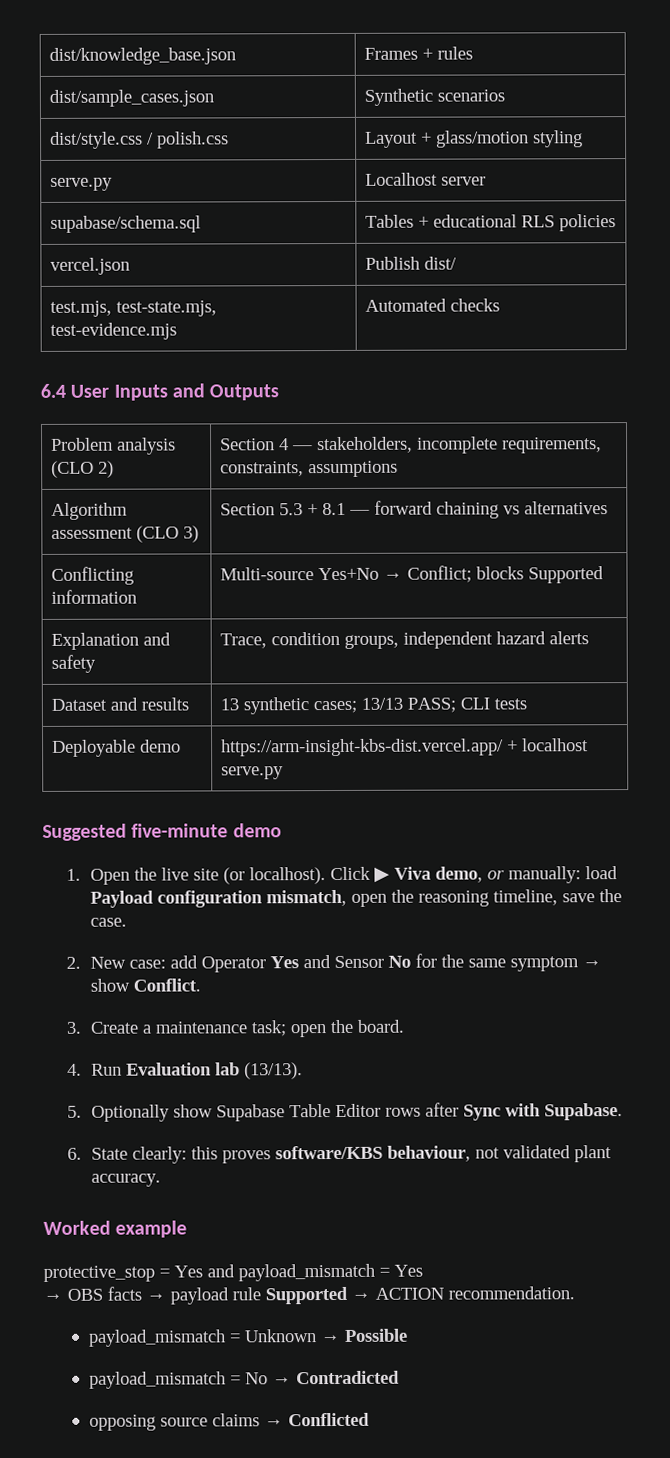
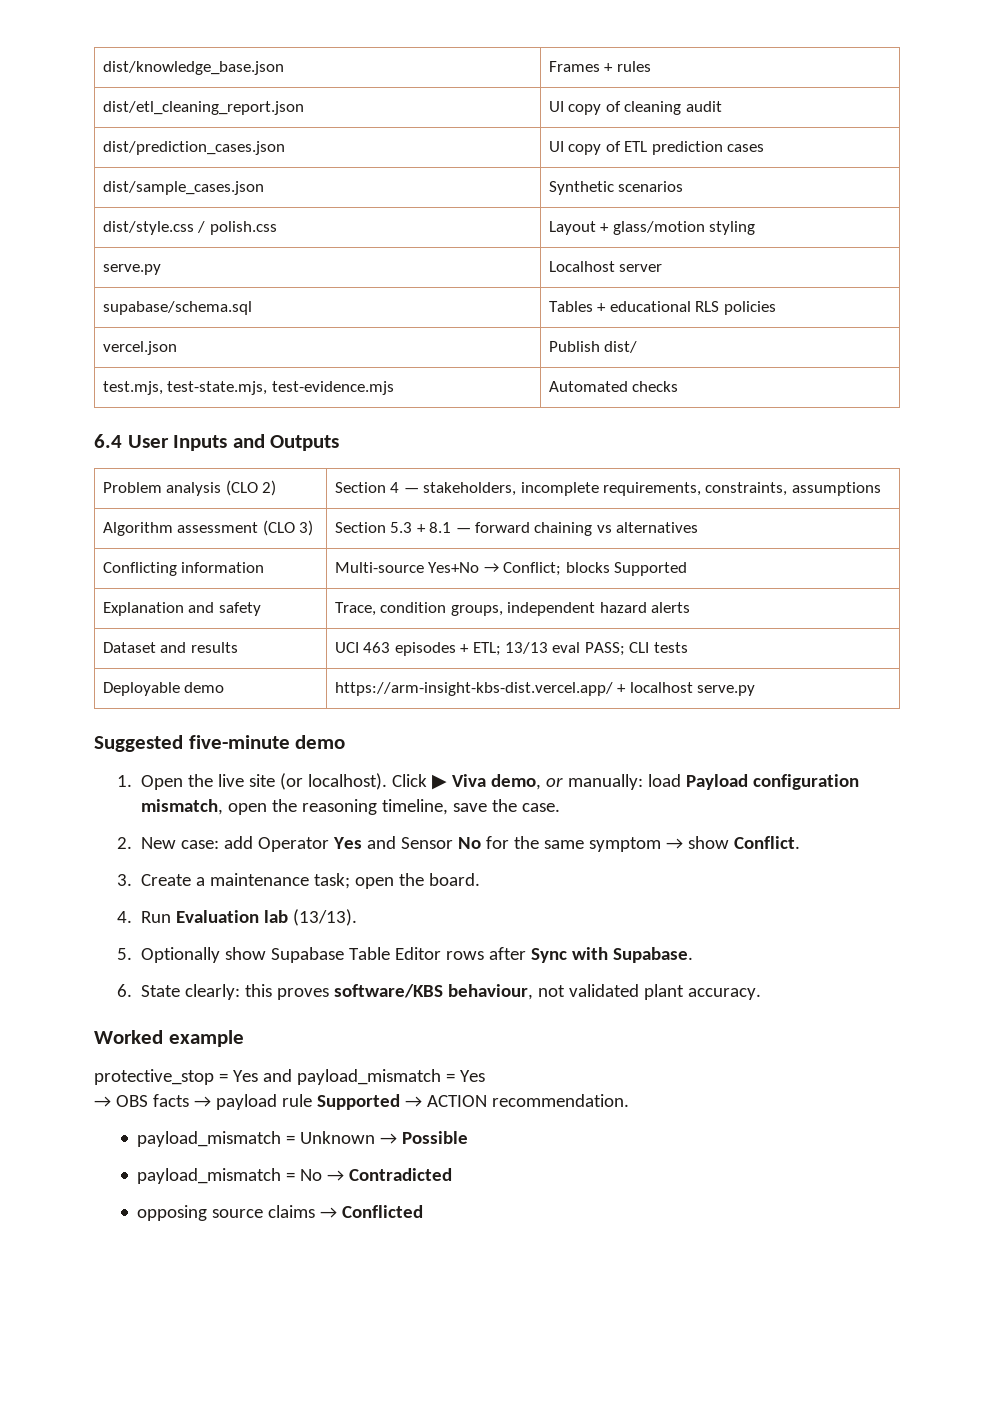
+ dist/etl_cleaning_report.json | UI copy of cleaning audit
+ dist/prediction_cases.json | UI copy of ETL prediction cases
- Dataset and results | 13 synthetic cases; 13/13 PASS; CLI tests
+ Dataset and results | UCI 463 episodes + ETL; 13/13 eval PASS; CLI tests

